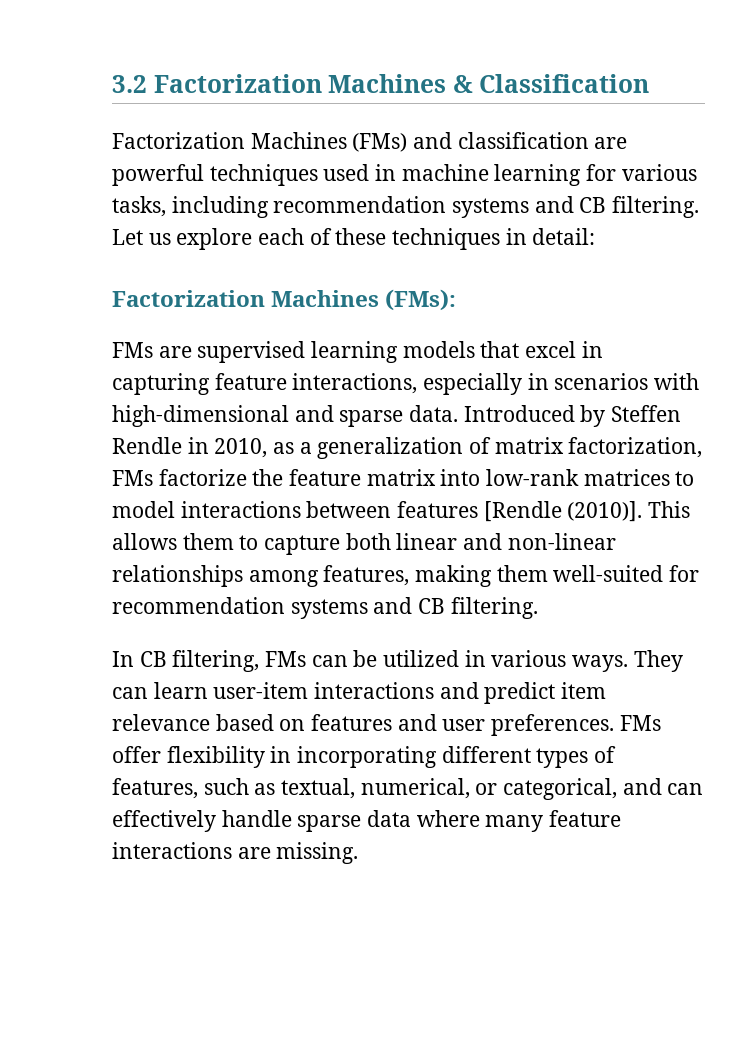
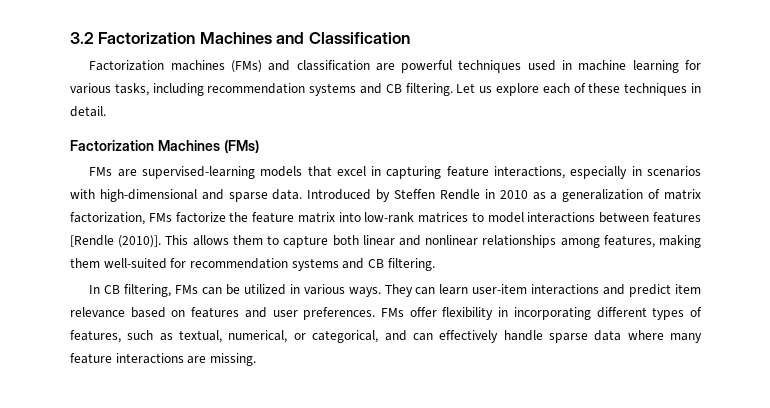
- 3.2 Factorization Machines & Classification
+ 3.2 Factorization Machines and Classification
- Factorization Machines (FMs) and classification are powerful techniques used in machine learning for various tasks, including recommendation systems and CB filtering.
+ Factorization machines (FMs) and classification are powerful techniques used in machine learning for various tasks, including recommendation systems and CB filtering.
- Let us explore each of these techniques in detail:
- Factorization Machines (FMs):
+ Let us explore each of these techniques in detail.
+ Factorization Machines (FMs)
- FMs are supervised learning models that excel in capturing feature interactions, especially in scenarios with high-dimensional and sparse data.
+ FMs are supervised-learning models that excel in capturing feature interactions, especially in scenarios with high-dimensional and sparse data.
- Introduced by Steffen Rendle in 2010, as a generalization of matrix factorization, FMs factorize the feature matrix into low-rank matrices to model interactions between features [Rendle (2010)].
+ Introduced by Steffen Rendle in 2010 as a generalization of matrix factorization, FMs factorize the feature matrix into low-rank matrices to model interactions between features [Rendle (2010)].
- This allows them to capture both linear and non-linear relationships among features, making them well-suited for recommendation systems and CB filtering.
+ This allows them to capture both linear and nonlinear relationships among features, making them well-suited for recommendation systems and CB filtering.

